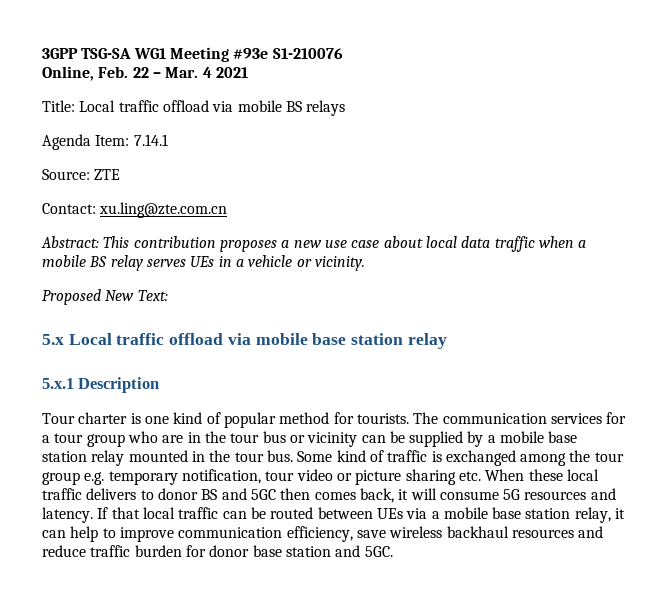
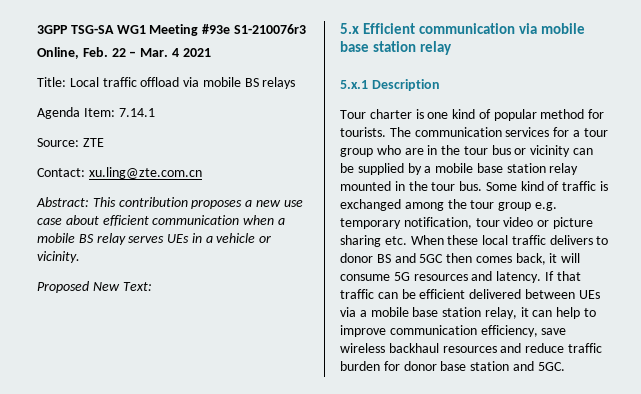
- 3GPP TSG-SA WG1 Meeting #93e S1-210076
+ 3GPP TSG-SA WG1 Meeting #93e S1-210076r3
- Abstract: This contribution proposes a new use case about local data traffic when a mobile BS relay serves UEs in a vehicle or vicinity.
+ Abstract: This contribution proposes a new use case about efficient communication when a mobile BS relay serves UEs in a vehicle or vicinity.
- 5.x Local traffic offload via mobile base station relay
+ 5.x Efficient communication via mobile base station relay
- If that local traffic can be routed between UEs via a mobile base station relay, it can help to improve communication efficiency, save wireless backhaul resources and reduce traffic burden for donor base station and 5GC.
+ If that traffic can be efficient delivered between UEs via a mobile base station relay, it can help to improve communication efficiency, save wireless backhaul resources and reduce traffic burden for donor base station and 5GC.

